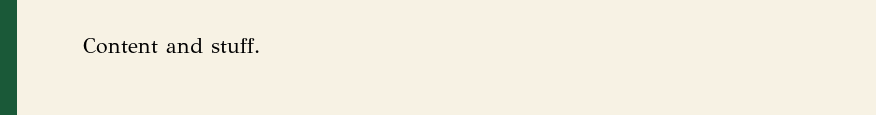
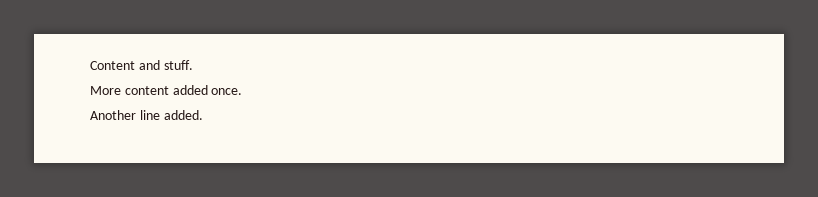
+ More content added once.
+ Another line added.

